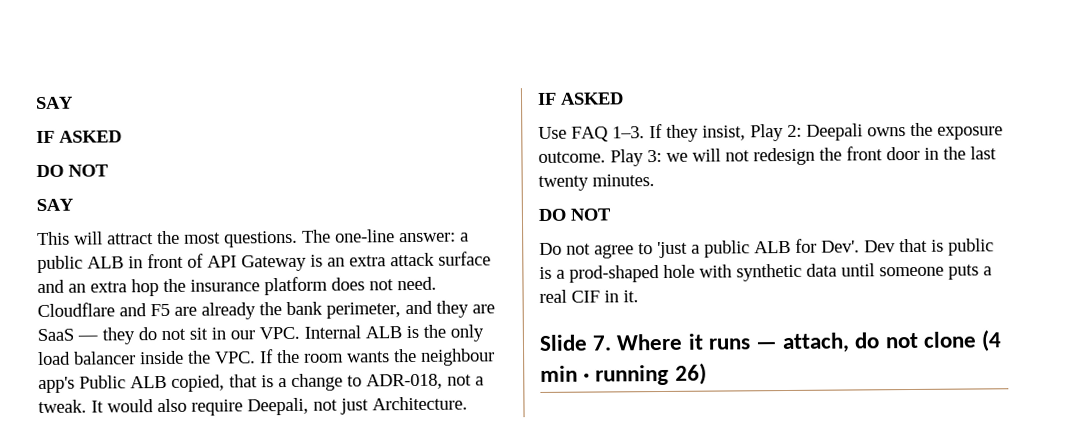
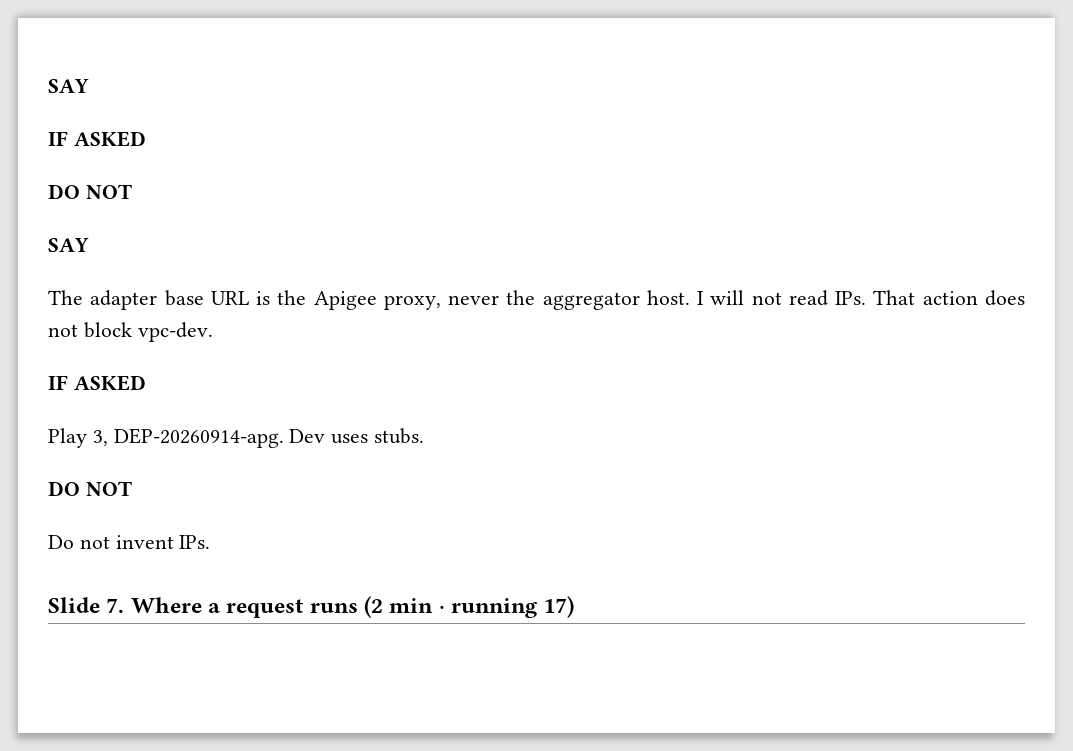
- This will attract the most questions. The one-line answer: a public ALB in front of API Gateway is an extra attack surface and an extra hop the insurance platform does not need. Cloudflare and F5 are already the bank perimeter, and they are SaaS — they do not sit in our VPC. Internal ALB is the only load balancer inside the VPC. If the room wants the neighbour app's Public ALB copied, that is a change to ADR-018, not a tweak. It would also require Deepali, not just Architecture.
+ The adapter base URL is the Apigee proxy, never the aggregator host. I will not read IPs. That action does not block vpc-dev.
  IF ASKED
- Use FAQ 1–3. If they insist, Play 2: Deepali owns the exposure outcome. Play 3: we will not redesign the front door in the last twenty minutes.
+ Play 3, DEP-20260914-apg. Dev uses stubs.
  DO NOT
- Do not agree to 'just a public ALB for Dev'. Dev that is public is a prod-shaped hole with synthetic data until someone puts a real CIF in it.
- Slide 7. Where it runs — attach, do not clone (4 min · running 26)
+ Do not invent IPs.
+ Slide 7. Where a request runs (2 min · running 17)

